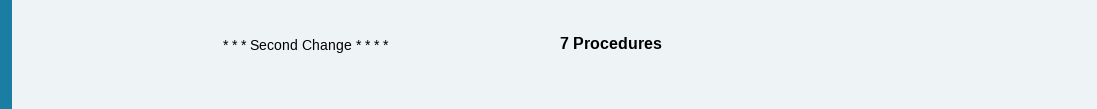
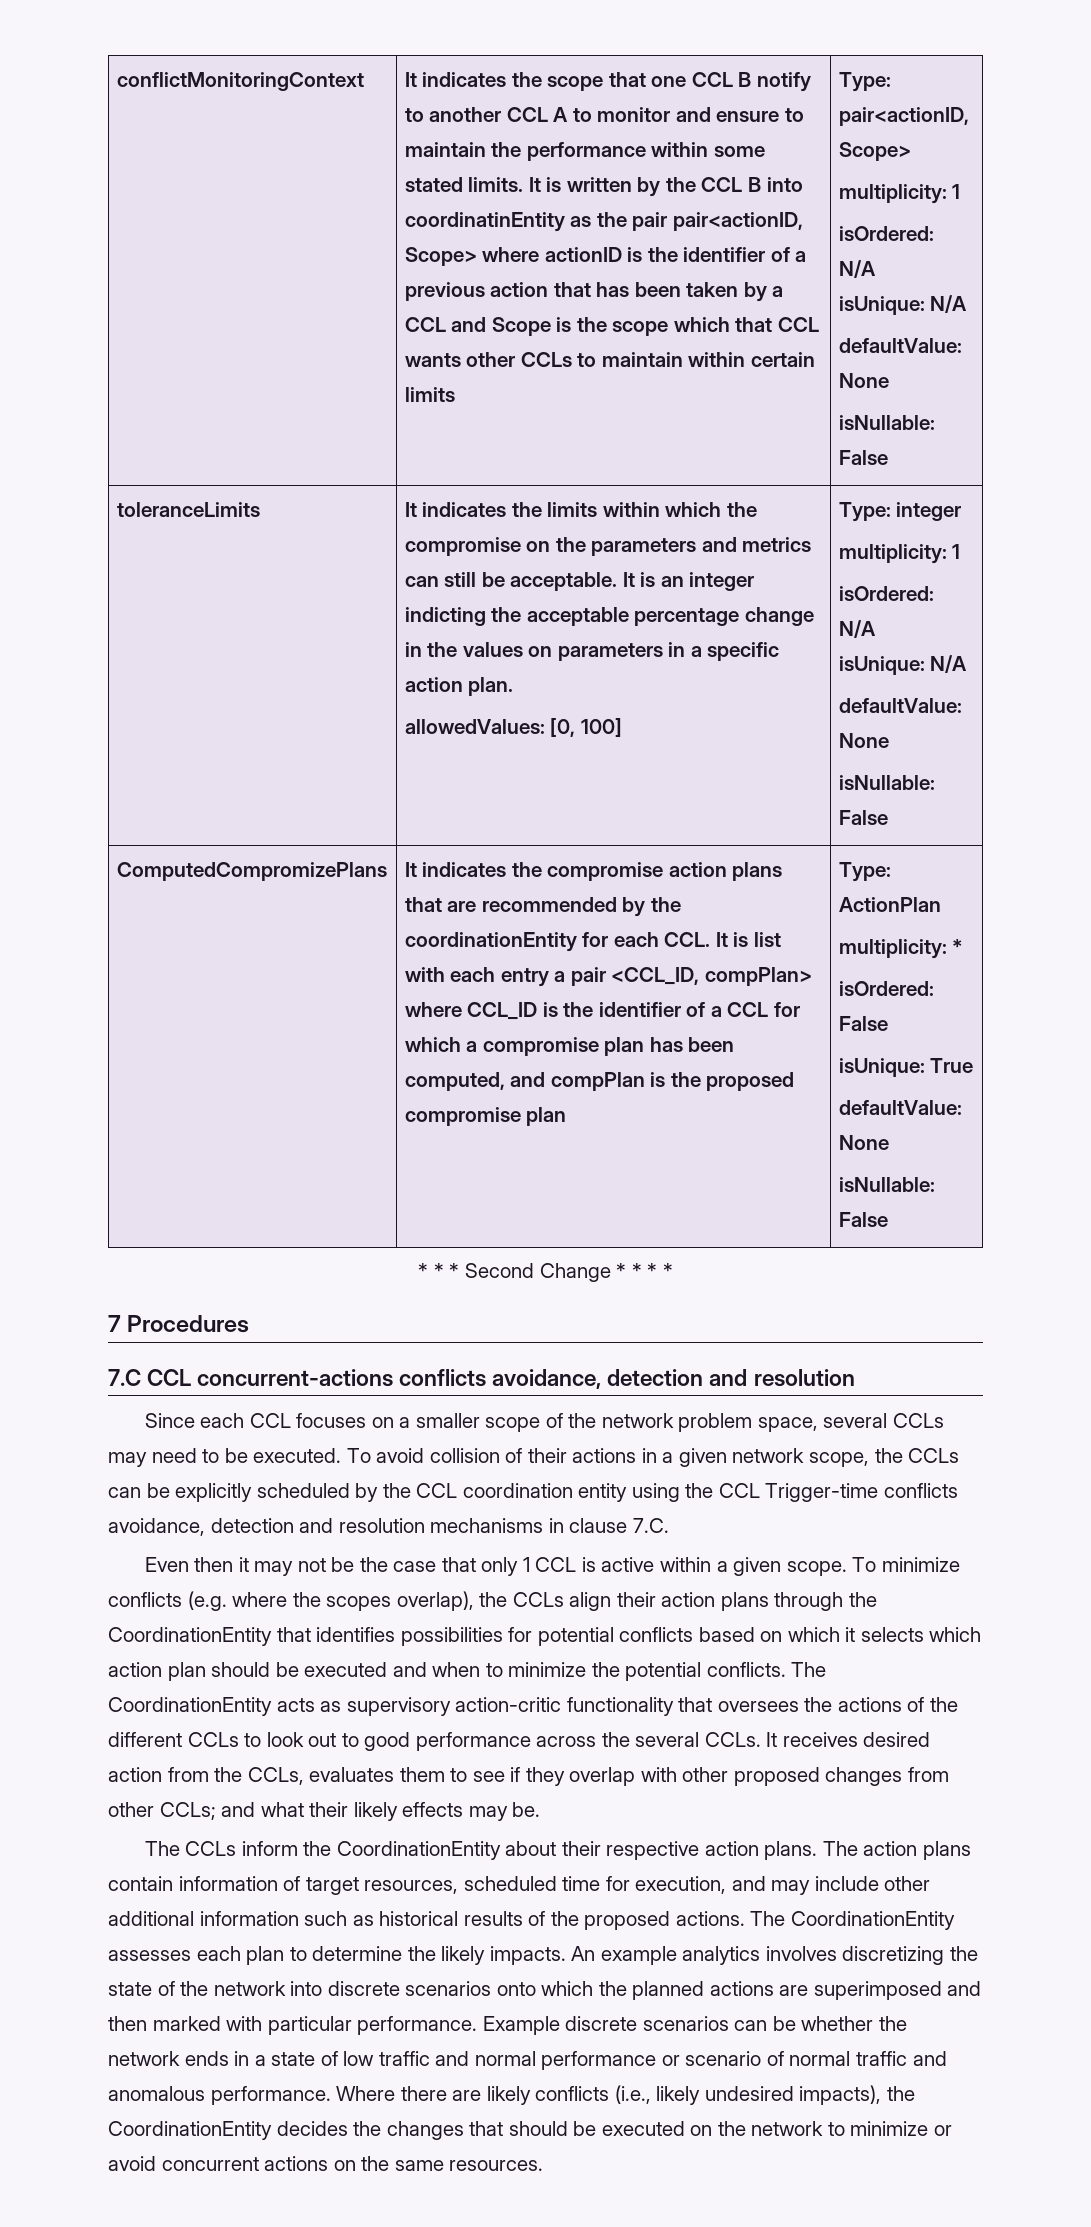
+ conflictMonitoringContext | It indicates the scope that one CCL B notify to another CCL A to monitor and ensure to maintain the performance within some stated limits. It is written by the CCL B into coordinatinEntity as the pair pair<actionID, Scope> where actionID is the identifier of a previous action that has been taken by a CCL and Scope is the scope which that CCL wants other CCLs to maintain within certain limits | Type: pair<actionID, Scope>
+ multiplicity: 1
+ isOrdered: N/A
+ isUnique: N/A
+ defaultValue: None
+ isNullable: False
+ toleranceLimits | It indicates the limits within which the compromise on the parameters and metrics can still be acceptable. It is an integer indicting the acceptable percentage change in the values on parameters in a specific action plan.
+ allowedValues: [0, 100] | Type: integer
+ multiplicity: 1
+ isOrdered: N/A
+ isUnique: N/A
+ defaultValue: None
+ isNullable: False
+ ComputedCompromizePlans | It indicates the compromise action plans that are recommended by the coordinationEntity for each CCL. It is list with each entry a pair <CCL_ID, compPlan> where CCL_ID is the identifier of a CCL for which a compromise plan has been computed, and compPlan is the proposed compromise plan | Type: ActionPlan
+ multiplicity: *
+ isOrdered: False
+ isUnique: True
+ defaultValue: None
+ isNullable: False
+ 7.C CCL concurrent-actions conflicts avoidance, detection and resolution
+ Since each CCL focuses on a smaller scope of the network problem space, several CCLs may need to be executed. To avoid collision of their actions in a given network scope, the CCLs can be explicitly scheduled by the CCL coordination entity using the CCL Trigger-time conflicts avoidance, detection and resolution mechanisms in clause 7.C.
+ Even then it may not be the case that only 1 CCL is active within a given scope. To minimize conflicts (e.g. where the scopes overlap), the CCLs align their action plans through the CoordinationEntity that identifies possibilities for potential conflicts based on which it selects which action plan should be executed and when to minimize the potential conflicts. The CoordinationEntity acts as supervisory action-critic functionality that oversees the actions of the different CCLs to look out to good performance across the several CCLs. It receives desired action from the CCLs, evaluates them to see if they overlap with other proposed changes from other CCLs; and what their likely effects may be.
+ The CCLs inform the CoordinationEntity about their respective action plans. The action plans contain information of target resources, scheduled time for execution, and may include other additional information such as historical results of the proposed actions. The CoordinationEntity assesses each plan to determine the likely impacts. An example analytics involves discretizing the state of the network into discrete scenarios onto which the planned actions are superimposed and then marked with particular performance. Example discrete scenarios can be whether the network ends in a state of low traffic and normal performance or scenario of normal traffic and anomalous performance. Where there are likely conflicts (i.e., likely undesired impacts), the CoordinationEntity decides the changes that should be executed on the network to minimize or avoid concurrent actions on the same resources.

